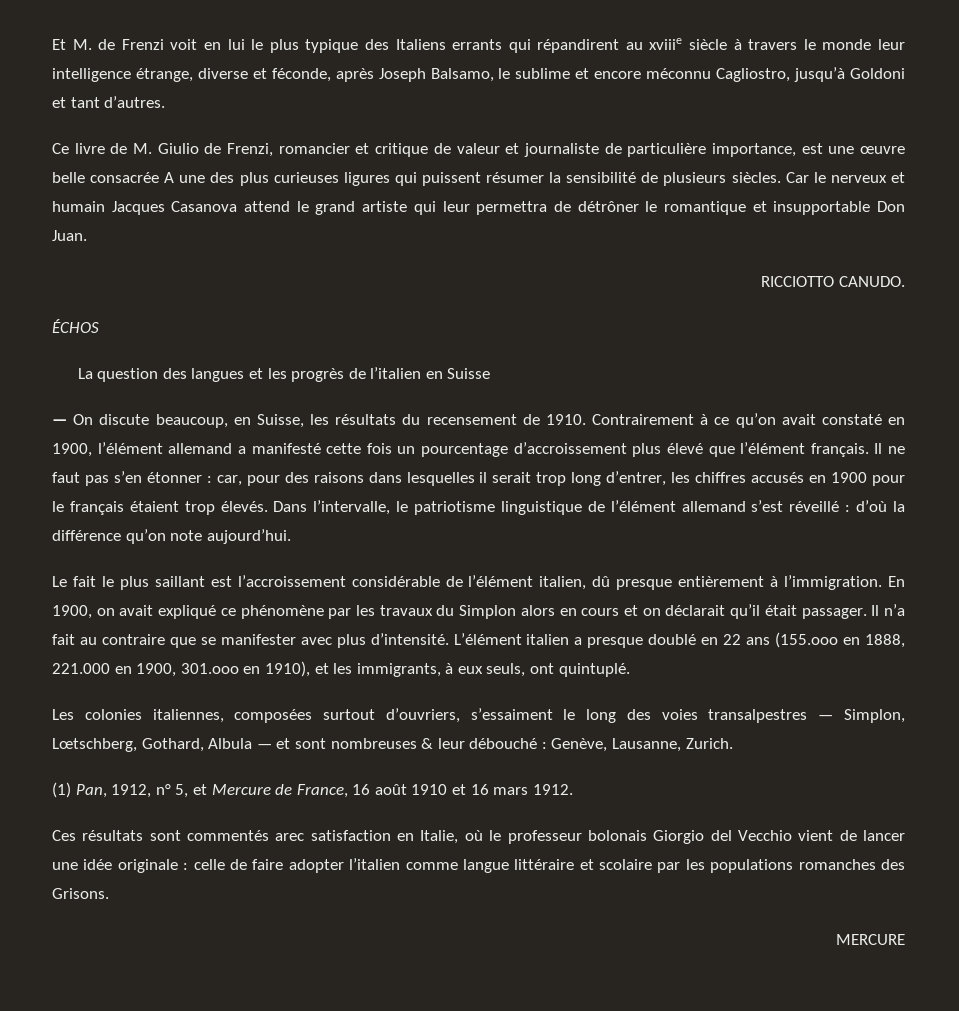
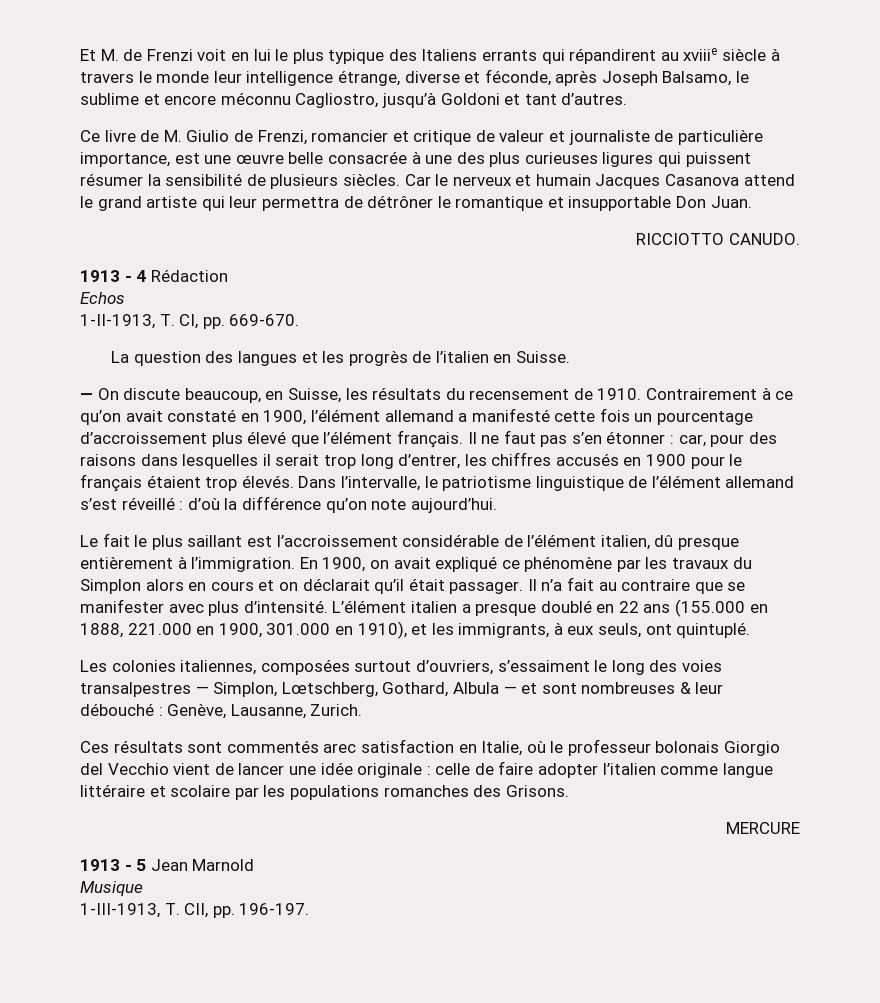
- Ce livre de M. Giulio de Frenzi, romancier et critique de valeur et journaliste de particulière importance, est une œuvre belle consacrée A une des plus curieuses ligures qui puissent résumer la sensibilité de plusieurs siècles.
+ Ce livre de M. Giulio de Frenzi, romancier et critique de valeur et journaliste de particulière importance, est une œuvre belle consacrée à une des plus curieuses ligures qui puissent résumer la sensibilité de plusieurs siècles.
- ÉCHOS
+ 1913 - 4 Rédaction
+ Echos
+ 1-II-1913, T. CI, pp. 669-670.
- La question des langues et les progrès de l’italien en Suisse
+ La question des langues et les progrès de l’italien en Suisse.
- L’élément italien a presque doublé en 22 ans (155.ooo en 1888, 221.000 en 1900, 301.ooo en 1910), et les immigrants, à eux seuls, ont quintuplé.
+ L’élément italien a presque doublé en 22 ans (155.000 en 1888, 221.000 en 1900, 301.000 en 1910), et les immigrants, à eux seuls, ont quintuplé.
- (1) Pan, 1912, n° 5, et Mercure de France, 16 août 1910 et 16 mars 1912.
+ 1913 - 5 Jean Marnold
+ Musique
+ 1-III-1913, T. CII, pp. 196-197.

